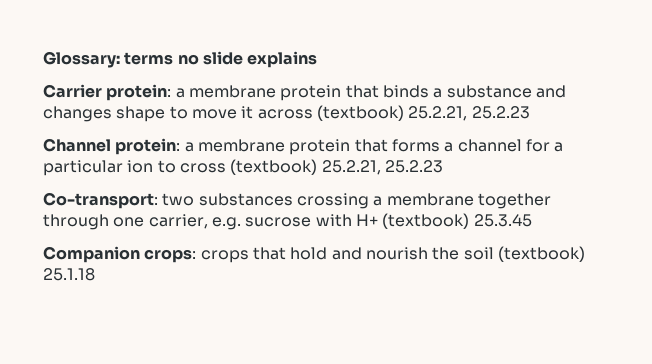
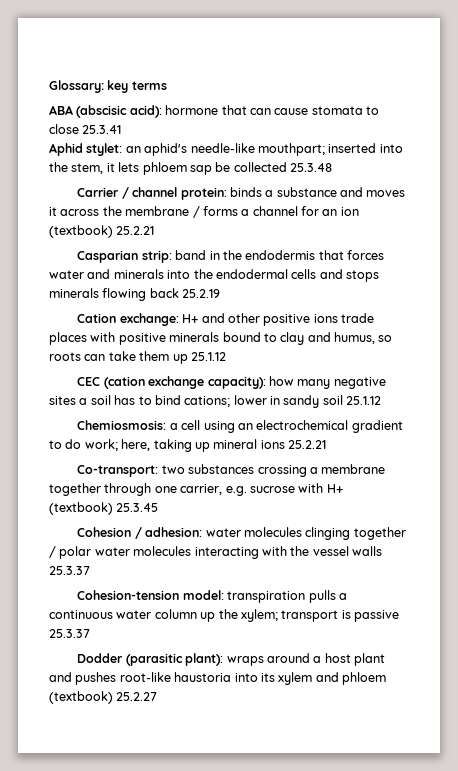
- Glossary: terms no slide explains
- Carrier protein: a membrane protein that binds a substance and changes shape to move it across (textbook) 25.2.21, 25.2.23
- Channel protein: a membrane protein that forms a channel for a particular ion to cross (textbook) 25.2.21, 25.2.23
+ Glossary: key terms
+ ABA (abscisic acid): hormone that can cause stomata to close 25.3.41
+ Aphid stylet: an aphid's needle-like mouthpart; inserted into the stem, it lets phloem sap be collected 25.3.48
+ Carrier / channel protein: binds a substance and moves it across the membrane / forms a channel for an ion (textbook) 25.2.21
+ Casparian strip: band in the endodermis that forces water and minerals into the endodermal cells and stops minerals flowing back 25.2.19
+ Cation exchange: H+ and other positive ions trade places with positive minerals bound to clay and humus, so roots can take them up 25.1.12
+ CEC (cation exchange capacity): how many negative sites a soil has to bind cations; lower in sandy soil 25.1.12
+ Chemiosmosis: a cell using an electrochemical gradient to do work; here, taking up mineral ions 25.2.21
- Companion crops: crops that hold and nourish the soil (textbook) 25.1.18
+ Cohesion / adhesion: water molecules clinging together / polar water molecules interacting with the vessel walls 25.3.37
+ Cohesion-tension model: transpiration pulls a continuous water column up the xylem; transport is passive 25.3.37
+ Dodder (parasitic plant): wraps around a host plant and pushes root-like haustoria into its xylem and phloem (textbook) 25.2.27

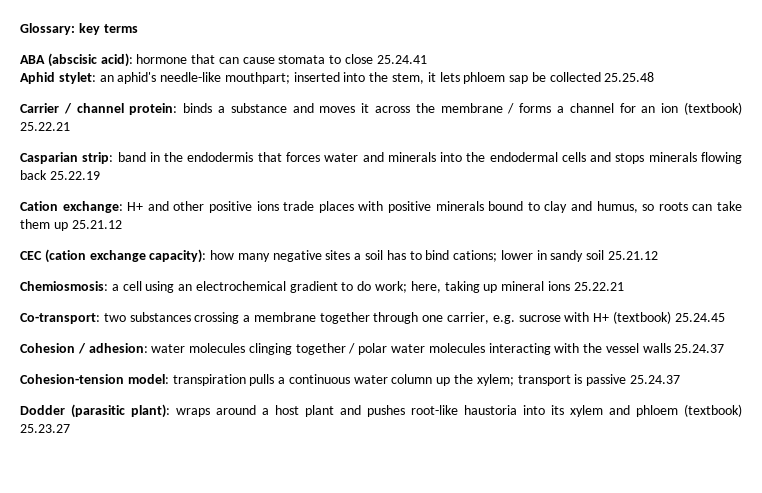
- ABA (abscisic acid): hormone that can cause stomata to close 25.3.41
+ ABA (abscisic acid): hormone that can cause stomata to close 25.24.41
- Aphid stylet: an aphid's needle-like mouthpart; inserted into the stem, it lets phloem sap be collected 25.3.48
+ Aphid stylet: an aphid's needle-like mouthpart; inserted into the stem, it lets phloem sap be collected 25.25.48
- Carrier / channel protein: binds a substance and moves it across the membrane / forms a channel for an ion (textbook) 25.2.21
+ Carrier / channel protein: binds a substance and moves it across the membrane / forms a channel for an ion (textbook) 25.22.21
- Casparian strip: band in the endodermis that forces water and minerals into the endodermal cells and stops minerals flowing back 25.2.19
+ Casparian strip: band in the endodermis that forces water and minerals into the endodermal cells and stops minerals flowing back 25.22.19
- Cation exchange: H+ and other positive ions trade places with positive minerals bound to clay and humus, so roots can take them up 25.1.12
+ Cation exchange: H+ and other positive ions trade places with positive minerals bound to clay and humus, so roots can take them up 25.21.12
- CEC (cation exchange capacity): how many negative sites a soil has to bind cations; lower in sandy soil 25.1.12
+ CEC (cation exchange capacity): how many negative sites a soil has to bind cations; lower in sandy soil 25.21.12
- Chemiosmosis: a cell using an electrochemical gradient to do work; here, taking up mineral ions 25.2.21
+ Chemiosmosis: a cell using an electrochemical gradient to do work; here, taking up mineral ions 25.22.21
- Co-transport: two substances crossing a membrane together through one carrier, e.g. sucrose with H+ (textbook) 25.3.45
+ Co-transport: two substances crossing a membrane together through one carrier, e.g. sucrose with H+ (textbook) 25.24.45
- Cohesion / adhesion: water molecules clinging together / polar water molecules interacting with the vessel walls 25.3.37
+ Cohesion / adhesion: water molecules clinging together / polar water molecules interacting with the vessel walls 25.24.37
- Cohesion-tension model: transpiration pulls a continuous water column up the xylem; transport is passive 25.3.37
+ Cohesion-tension model: transpiration pulls a continuous water column up the xylem; transport is passive 25.24.37
- Dodder (parasitic plant): wraps around a host plant and pushes root-like haustoria into its xylem and phloem (textbook) 25.2.27
+ Dodder (parasitic plant): wraps around a host plant and pushes root-like haustoria into its xylem and phloem (textbook) 25.23.27

